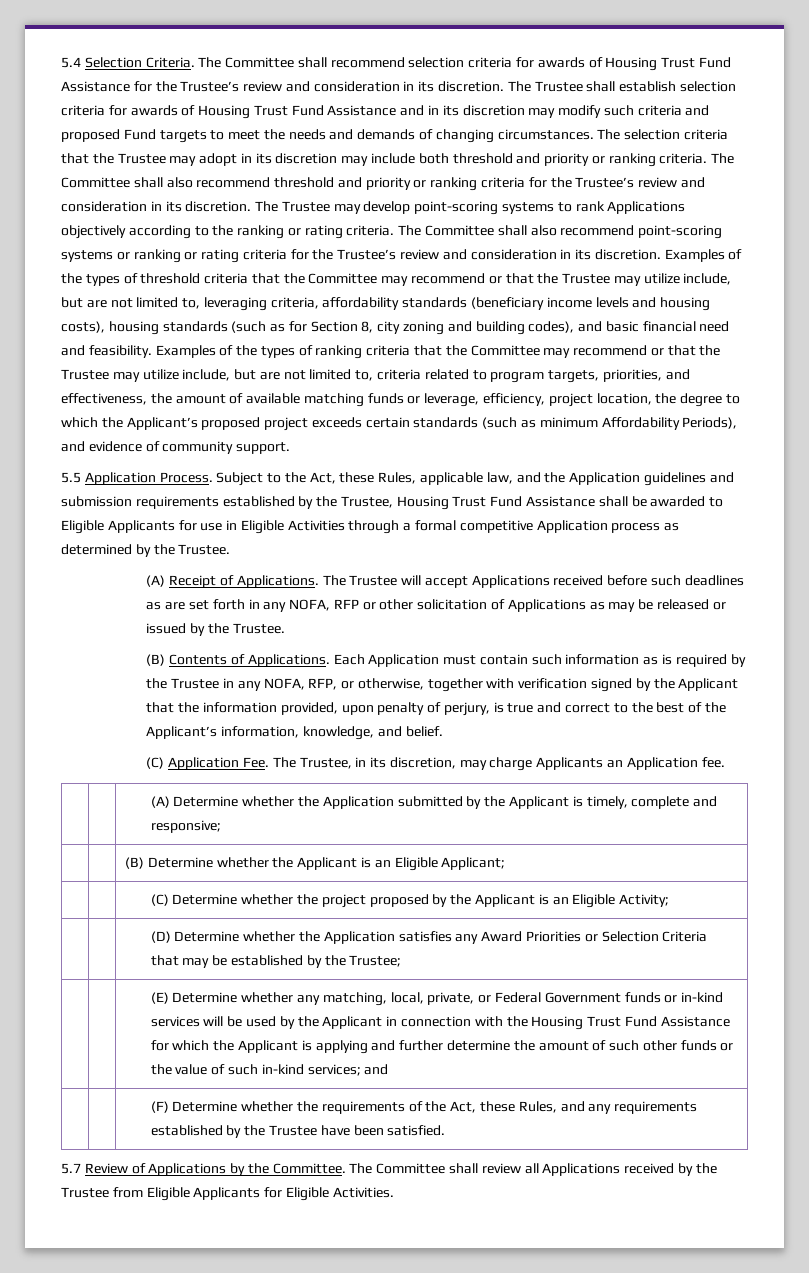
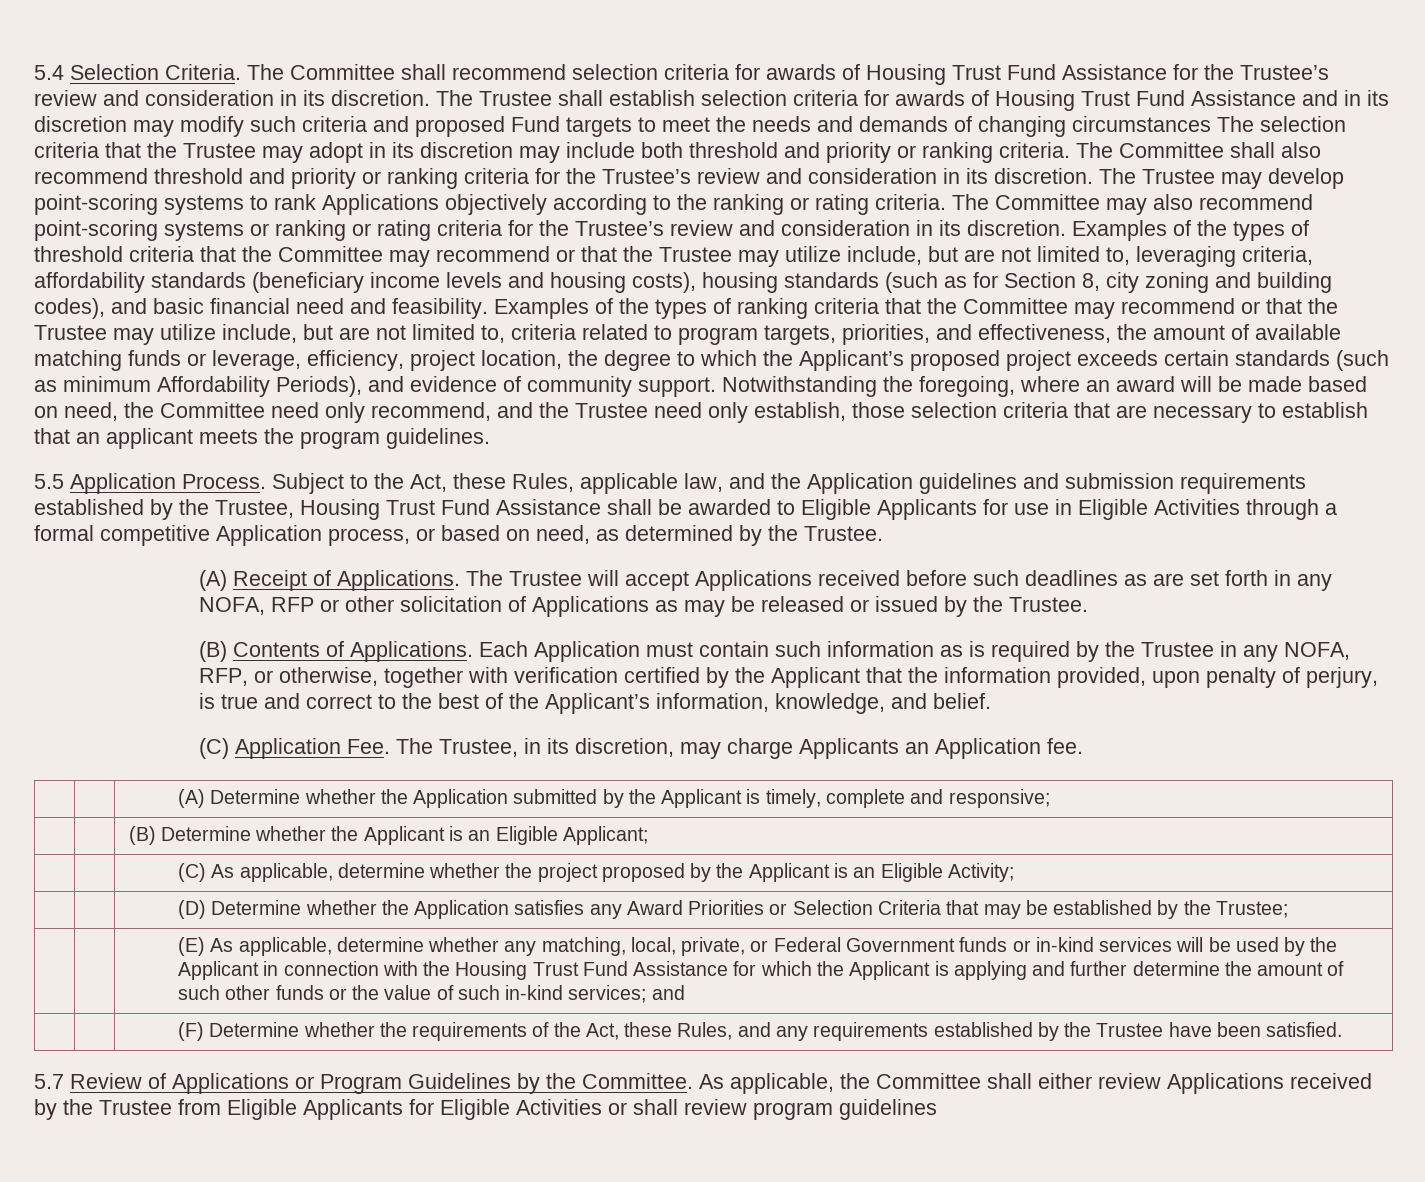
- The Trustee shall establish selection criteria for awards of Housing Trust Fund Assistance and in its discretion may modify such criteria and proposed Fund targets to meet the needs and demands of changing circumstances. The selection criteria that the Trustee may adopt in its discretion may include both threshold and priority or ranking criteria.
+ The Trustee shall establish selection criteria for awards of Housing Trust Fund Assistance and in its discretion may modify such criteria and proposed Fund targets to meet the needs and demands of changing circumstances The selection criteria that the Trustee may adopt in its discretion may include both threshold and priority or ranking criteria.
- The Committee shall also recommend point-scoring systems or ranking or rating criteria for the Trustee’s review and consideration in its discretion.
+ The Committee may also recommend point-scoring systems or ranking or rating criteria for the Trustee’s review and consideration in its discretion.
+ Notwithstanding the foregoing, where an award will be made based on need, the Committee need only recommend, and the Trustee need only establish, those selection criteria that are necessary to establish that an applicant meets the program guidelines.
- Subject to the Act, these Rules, applicable law, and the Application guidelines and submission requirements established by the Trustee, Housing Trust Fund Assistance shall be awarded to Eligible Applicants for use in Eligible Activities through a formal competitive Application process as determined by the Trustee.
+ Subject to the Act, these Rules, applicable law, and the Application guidelines and submission requirements established by the Trustee, Housing Trust Fund Assistance shall be awarded to Eligible Applicants for use in Eligible Activities through a formal competitive Application process, or based on need, as determined by the Trustee.
- Each Application must contain such information as is required by the Trustee in any NOFA, RFP, or otherwise, together with verification signed by the Applicant that the information provided, upon penalty of perjury, is true and correct to the best of the Applicant’s information, knowledge, and belief.
+ Each Application must contain such information as is required by the Trustee in any NOFA, RFP, or otherwise, together with verification certified by the Applicant that the information provided, upon penalty of perjury, is true and correct to the best of the Applicant’s information, knowledge, and belief.
- | | (C) Determine whether the project proposed by the Applicant is an Eligible Activity;
+ | | (C) As applicable, determine whether the project proposed by the Applicant is an Eligible Activity;
- (E) Determine whether any matching, local, private, or Federal Government funds or in-kind services will be used by the Applicant in connection with the Housing Trust Fund Assistance for which the Applicant is applying and further determine the amount of such other funds or the value of such in-kind services; and
+ (E) As applicable, determine whether any matching, local, private, or Federal Government funds or in-kind services will be used by the Applicant in connection with the Housing Trust Fund Assistance for which the Applicant is applying and further determine the amount of such other funds or the value of such in-kind services; and
- 5.7 Review of Applications by the Committee. The Committee shall review all Applications received by the Trustee from Eligible Applicants for Eligible Activities.
+ 5.7 Review of Applications or Program Guidelines by the Committee. As applicable, the Committee shall either review Applications received by the Trustee from Eligible Applicants for Eligible Activities or shall review program guidelines

